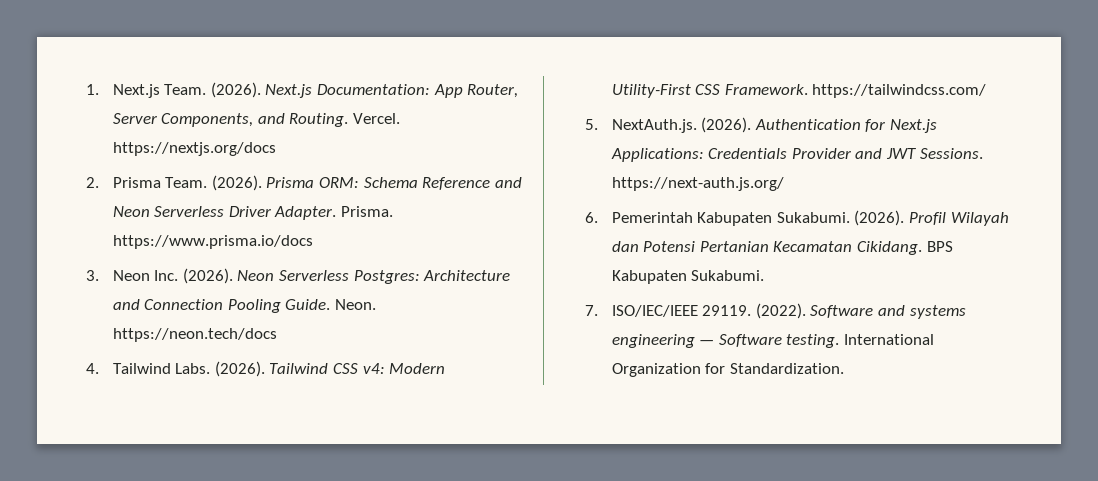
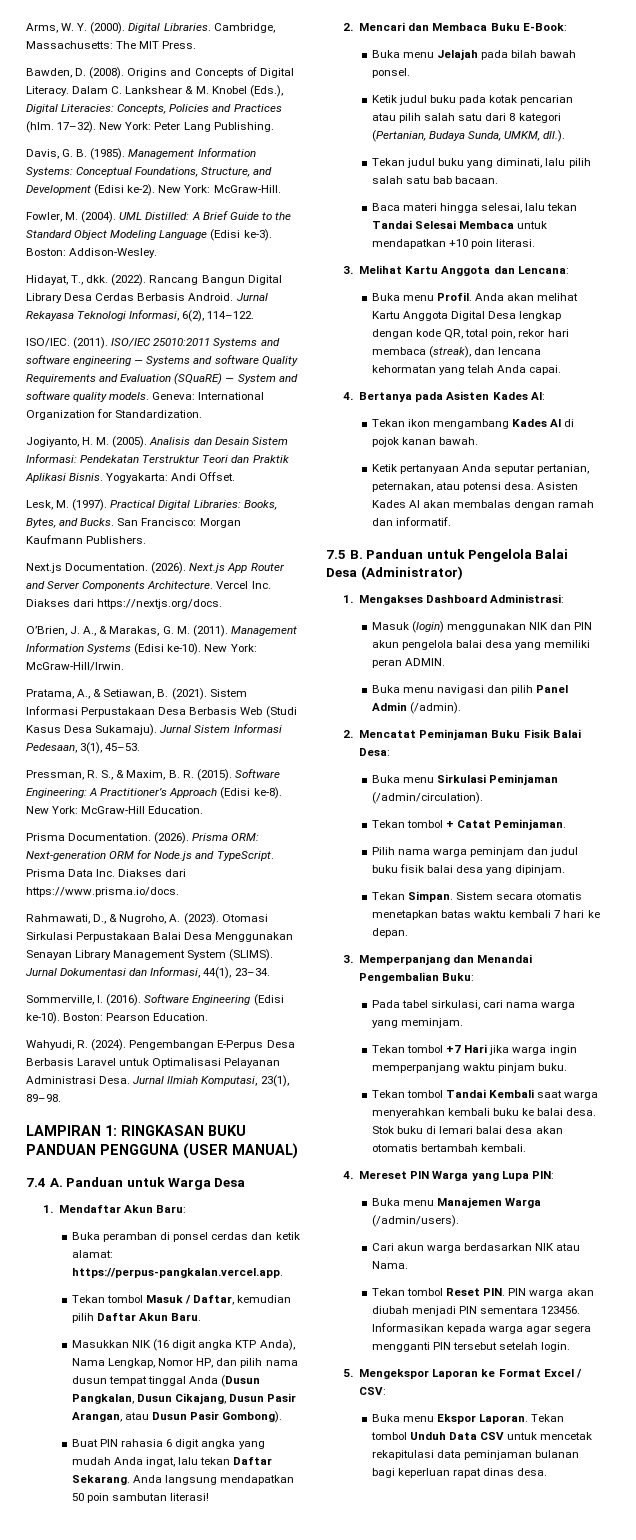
- 1. Next.js Team. (2026). Next.js Documentation: App Router, Server Components, and Routing. Vercel. https://nextjs.org/docs
- 2. Prisma Team. (2026). Prisma ORM: Schema Reference and Neon Serverless Driver Adapter. Prisma. https://www.prisma.io/docs
- 3. Neon Inc. (2026). Neon Serverless Postgres: Architecture and Connection Pooling Guide. Neon. https://neon.tech/docs
- 4. Tailwind Labs. (2026). Tailwind CSS v4: Modern Utility-First CSS Framework. https://tailwindcss.com/
- 5. NextAuth.js. (2026). Authentication for Next.js Applications: Credentials Provider and JWT Sessions. https://next-auth.js.org/
- 6. Pemerintah Kabupaten Sukabumi. (2026). Profil Wilayah dan Potensi Pertanian Kecamatan Cikidang. BPS Kabupaten Sukabumi.
- 7. ISO/IEC/IEEE 29119. (2022). Software and systems engineering — Software testing. International Organization for Standardization.
+ Arms, W. Y. (2000). Digital Libraries. Cambridge, Massachusetts: The MIT Press.
+ Bawden, D. (2008). Origins and Concepts of Digital Literacy. Dalam C. Lankshear & M. Knobel (Eds.), Digital Literacies: Concepts, Policies and Practices (hlm. 17–32). New York: Peter Lang Publishing.
+ Davis, G. B. (1985). Management Information Systems: Conceptual Foundations, Structure, and Development (Edisi ke-2). New York: McGraw-Hill.
+ Fowler, M. (2004). UML Distilled: A Brief Guide to the Standard Object Modeling Language (Edisi ke-3). Boston: Addison-Wesley.
+ Hidayat, T., dkk. (2022). Rancang Bangun Digital Library Desa Cerdas Berbasis Android. Jurnal Rekayasa Teknologi Informasi, 6(2), 114–122.
+ ISO/IEC. (2011). ISO/IEC 25010:2011 Systems and software engineering — Systems and software Quality Requirements and Evaluation (SQuaRE) — System and software quality models. Geneva: International Organization for Standardization.
+ Jogiyanto, H. M. (2005). Analisis dan Desain Sistem Informasi: Pendekatan Terstruktur Teori dan Praktik Aplikasi Bisnis. Yogyakarta: Andi Offset.
+ Lesk, M. (1997). Practical Digital Libraries: Books, Bytes, and Bucks. San Francisco: Morgan Kaufmann Publishers.
+ Next.js Documentation. (2026). Next.js App Router and Server Components Architecture. Vercel Inc. Diakses dari https://nextjs.org/docs.
+ O’Brien, J. A., & Marakas, G. M. (2011). Management Information Systems (Edisi ke-10). New York: McGraw-Hill/Irwin.
+ Pratama, A., & Setiawan, B. (2021). Sistem Informasi Perpustakaan Desa Berbasis Web (Studi Kasus Desa Sukamaju). Jurnal Sistem Informasi Pedesaan, 3(1), 45–53.
+ Pressman, R. S., & Maxim, B. R. (2015). Software Engineering: A Practitioner’s Approach (Edisi ke-8). New York: McGraw-Hill Education.
+ Prisma Documentation. (2026). Prisma ORM: Next-generation ORM for Node.js and TypeScript. Prisma Data Inc. Diakses dari https://www.prisma.io/docs.
+ Rahmawati, D., & Nugroho, A. (2023). Otomasi Sirkulasi Perpustakaan Balai Desa Menggunakan Senayan Library Management System (SLIMS). Jurnal Dokumentasi dan Informasi, 44(1), 23–34.
+ Sommerville, I. (2016). Software Engineering (Edisi ke-10). Boston: Pearson Education.
+ Wahyudi, R. (2024). Pengembangan E-Perpus Desa Berbasis Laravel untuk Optimalisasi Pelayanan Administrasi Desa. Jurnal Ilmiah Komputasi, 23(1), 89–98.
+ LAMPIRAN 1: RINGKASAN BUKU PANDUAN PENGGUNA (USER MANUAL)
+ 7.4 A. Panduan untuk Warga Desa
+ 1. Mendaftar Akun Baru:
+ Buka peramban di ponsel cerdas dan ketik alamat: https://perpus-pangkalan.vercel.app.
+ Tekan tombol Masuk / Daftar, kemudian pilih Daftar Akun Baru.
+ Masukkan NIK (16 digit angka KTP Anda), Nama Lengkap, Nomor HP, dan pilih nama dusun tempat tinggal Anda (Dusun Pangkalan, Dusun Cikajang, Dusun Pasir Arangan, atau Dusun Pasir Gombong).
+ Buat PIN rahasia 6 digit angka yang mudah Anda ingat, lalu tekan Daftar Sekarang. Anda langsung mendapatkan 50 poin sambutan literasi!
+ 2. Mencari dan Membaca Buku E-Book:
+ Buka menu Jelajah pada bilah bawah ponsel.
+ Ketik judul buku pada kotak pencarian atau pilih salah satu dari 8 kategori (Pertanian, Budaya Sunda, UMKM, dll.).
+ Tekan judul buku yang diminati, lalu pilih salah satu bab bacaan.
+ Baca materi hingga selesai, lalu tekan Tandai Selesai Membaca untuk mendapatkan +10 poin literasi.
+ 3. Melihat Kartu Anggota dan Lencana:
+ Buka menu Profil. Anda akan melihat Kartu Anggota Digital Desa lengkap dengan kode QR, total poin, rekor hari membaca (streak), dan lencana kehormatan yang telah Anda capai.
+ 4. Bertanya pada Asisten Kades AI:
+ Tekan ikon mengambang Kades AI di pojok kanan bawah.
+ Ketik pertanyaan Anda seputar pertanian, peternakan, atau potensi desa. Asisten Kades AI akan membalas dengan ramah dan informatif.
+ 7.5 B. Panduan untuk Pengelola Balai Desa (Administrator)
+ 1. Mengakses Dashboard Administrasi:
+ Masuk (login) menggunakan NIK dan PIN akun pengelola balai desa yang memiliki peran ADMIN.
+ Buka menu navigasi dan pilih Panel Admin (/admin).
+ 2. Mencatat Peminjaman Buku Fisik Balai Desa:
+ Buka menu Sirkulasi Peminjaman (/admin/circulation).
+ Tekan tombol + Catat Peminjaman.
+ Pilih nama warga peminjam dan judul buku fisik balai desa yang dipinjam.
+ Tekan Simpan. Sistem secara otomatis menetapkan batas waktu kembali 7 hari ke depan.
+ 3. Memperpanjang dan Menandai Pengembalian Buku:
+ Pada tabel sirkulasi, cari nama warga yang meminjam.
+ Tekan tombol +7 Hari jika warga ingin memperpanjang waktu pinjam buku.
+ Tekan tombol Tandai Kembali saat warga menyerahkan kembali buku ke balai desa. Stok buku di lemari balai desa akan otomatis bertambah kembali.
+ 4. Mereset PIN Warga yang Lupa PIN:
+ Buka menu Manajemen Warga (/admin/users).
+ Cari akun warga berdasarkan NIK atau Nama.
+ Tekan tombol Reset PIN. PIN warga akan diubah menjadi PIN sementara 123456. Informasikan kepada warga agar segera mengganti PIN tersebut setelah login.
+ 5. Mengekspor Laporan ke Format Excel / CSV:
+ Buka menu Ekspor Laporan. Tekan tombol Unduh Data CSV untuk mencetak rekapitulasi data peminjaman bulanan bagi keperluan rapat dinas desa.

